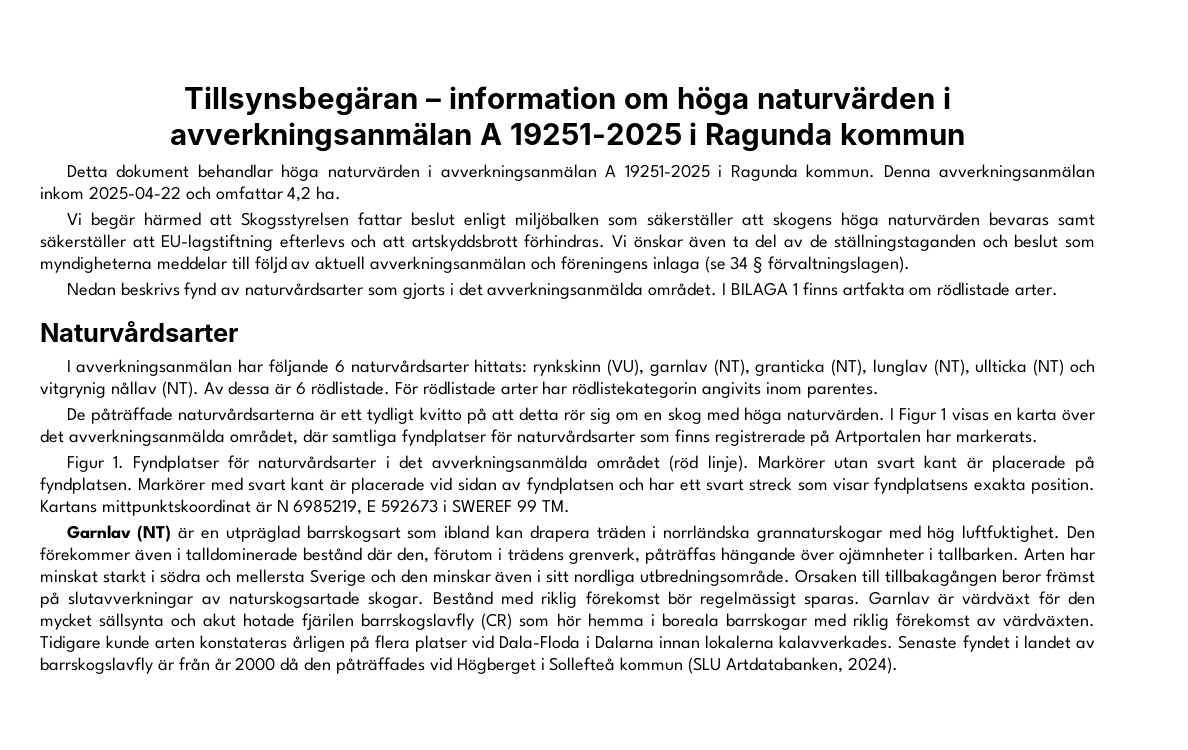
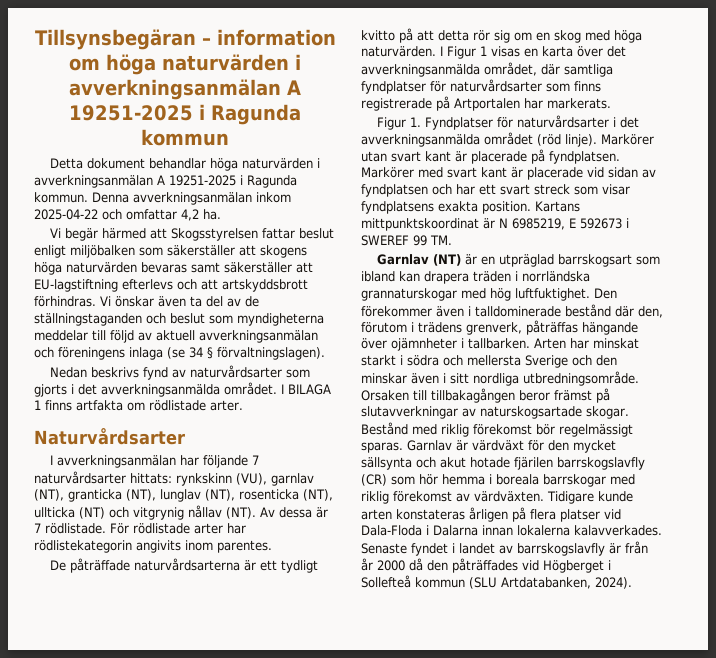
- I avverkningsanmälan har följande 6 naturvårdsarter hittats: rynkskinn (VU), garnlav (NT), granticka (NT), lunglav (NT), ullticka (NT) och vitgrynig nållav (NT). Av dessa är 6 rödlistade.
+ I avverkningsanmälan har följande 7 naturvårdsarter hittats: rynkskinn (VU), garnlav (NT), granticka (NT), lunglav (NT), rosenticka (NT), ullticka (NT) och vitgrynig nållav (NT). Av dessa är 7 rödlistade.

